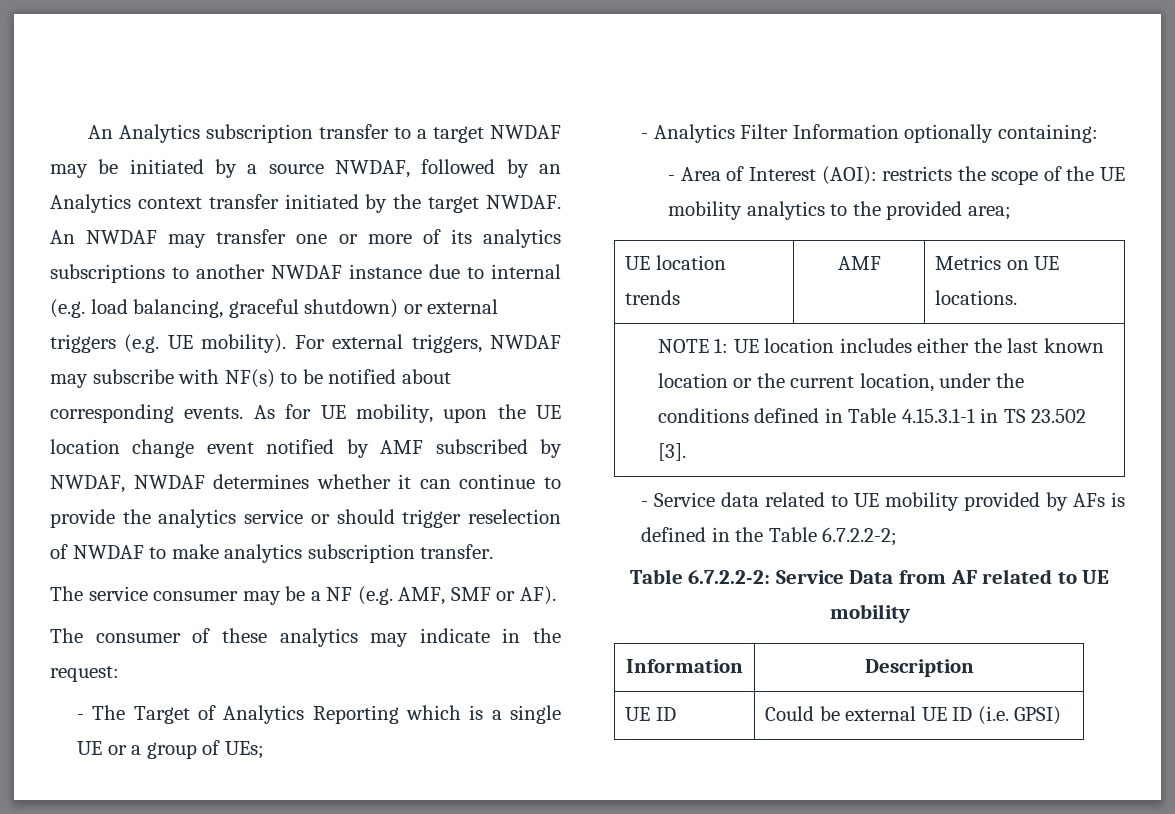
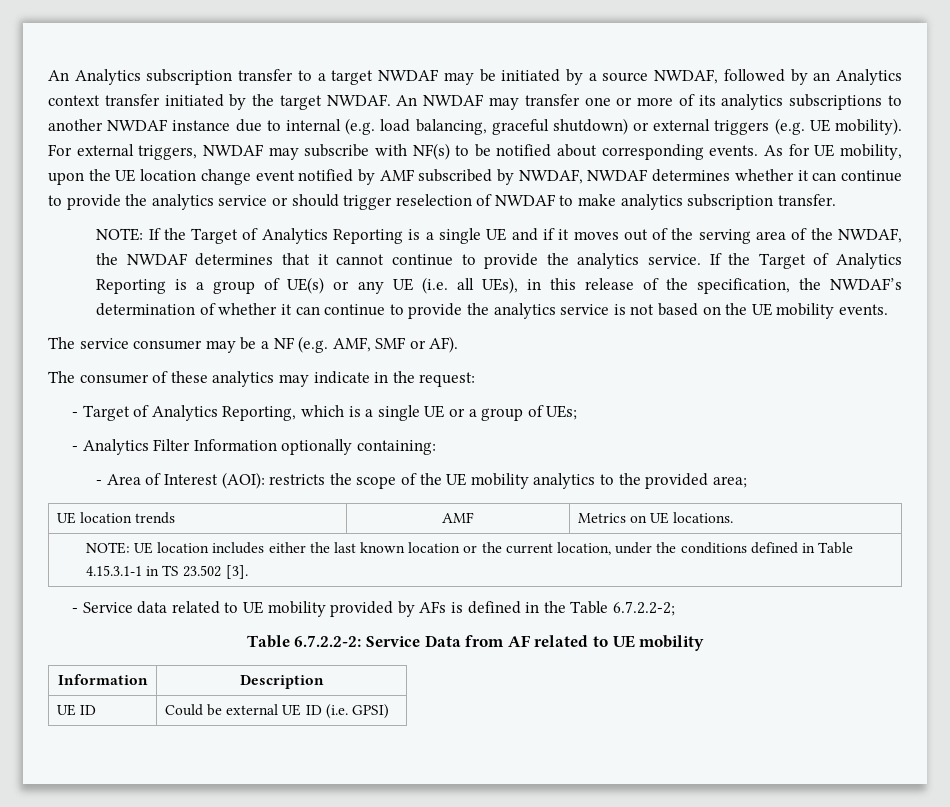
+ NOTE: If the Target of Analytics Reporting is a single UE and if it moves out of the serving area of the NWDAF, the NWDAF determines that it cannot continue to provide the analytics service. If the Target of Analytics Reporting is a group of UE(s) or any UE (i.e. all UEs), in this release of the specification, the NWDAF’s determination of whether it can continue to provide the analytics service is not based on the UE mobility events.
- - The Target of Analytics Reporting which is a single UE or a group of UEs;
+ - Target of Analytics Reporting, which is a single UE or a group of UEs;
- NOTE 1: UE location includes either the last known location or the current location, under the conditions defined in Table 4.15.3.1-1 in TS 23.502 [3].
+ NOTE: UE location includes either the last known location or the current location, under the conditions defined in Table 4.15.3.1-1 in TS 23.502 [3].

